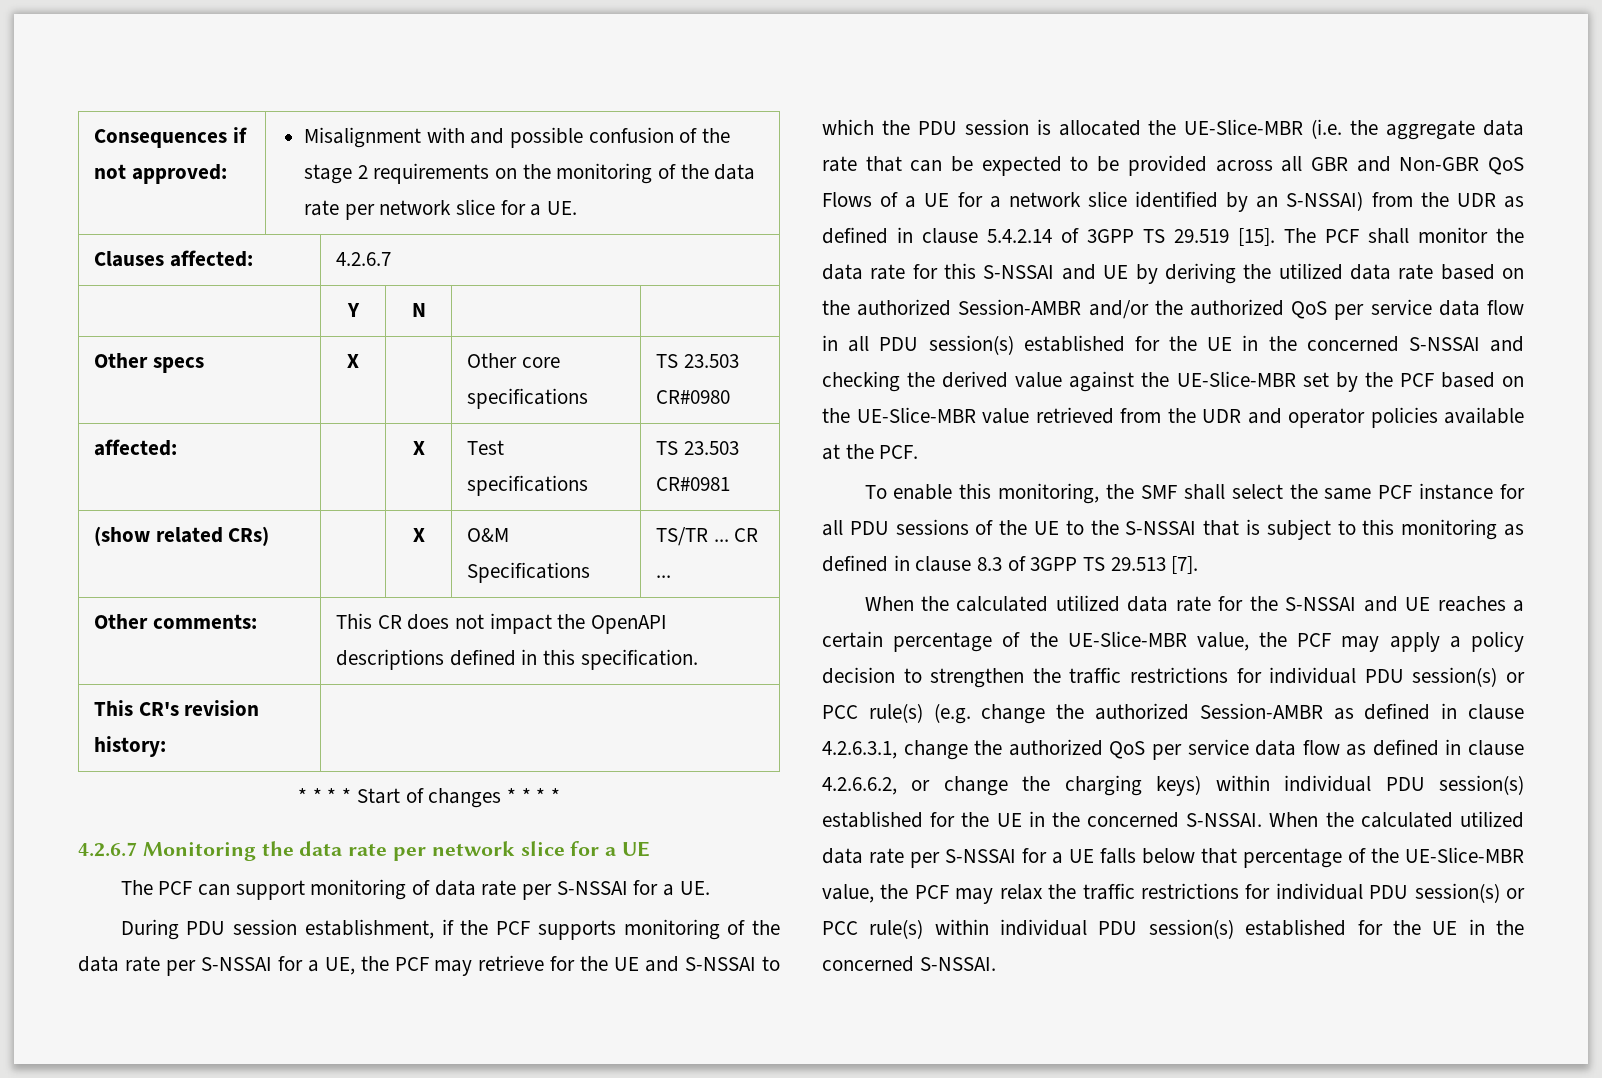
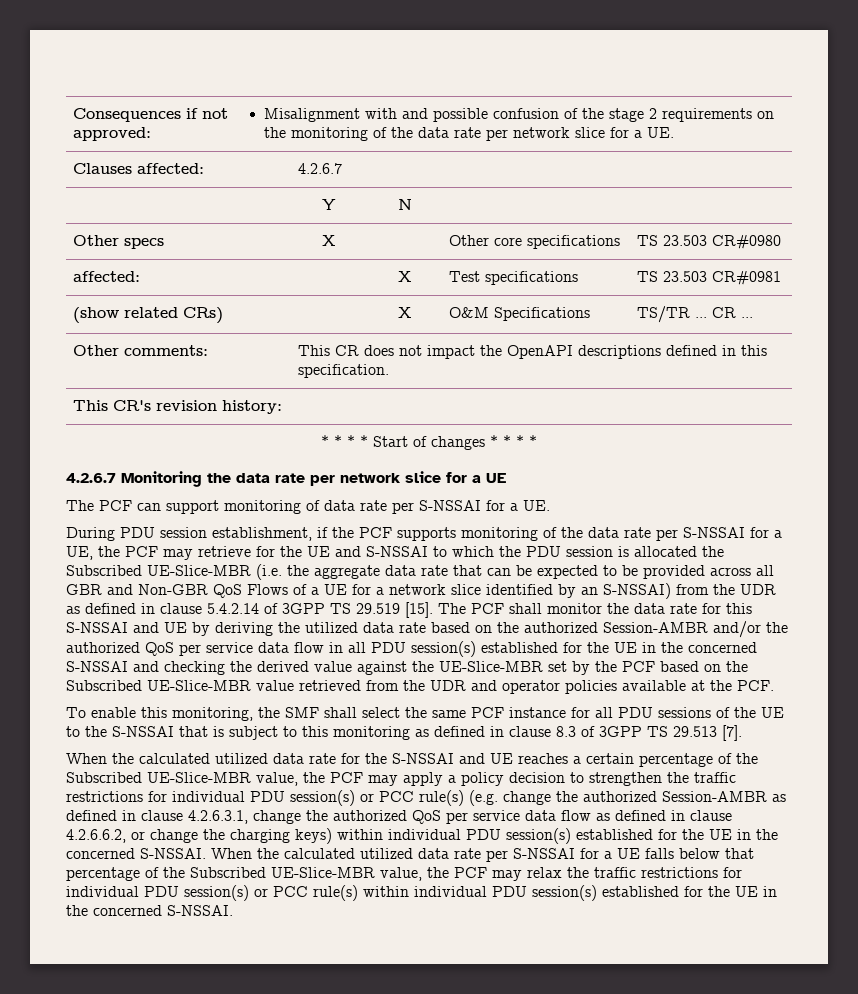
- During PDU session establishment, if the PCF supports monitoring of the data rate per S-NSSAI for a UE, the PCF may retrieve for the UE and S-NSSAI to which the PDU session is allocated the UE-Slice-MBR (i.e. the aggregate data rate that can be expected to be provided across all GBR and Non-GBR QoS Flows of a UE for a network slice identified by an S-NSSAI) from the UDR as defined in clause 5.4.2.14 of 3GPP TS 29.519 [15].
+ During PDU session establishment, if the PCF supports monitoring of the data rate per S-NSSAI for a UE, the PCF may retrieve for the UE and S-NSSAI to which the PDU session is allocated the Subscribed UE-Slice-MBR (i.e. the aggregate data rate that can be expected to be provided across all GBR and Non-GBR QoS Flows of a UE for a network slice identified by an S-NSSAI) from the UDR as defined in clause 5.4.2.14 of 3GPP TS 29.519 [15].
- The PCF shall monitor the data rate for this S-NSSAI and UE by deriving the utilized data rate based on the authorized Session-AMBR and/or the authorized QoS per service data flow in all PDU session(s) established for the UE in the concerned S-NSSAI and checking the derived value against the UE-Slice-MBR set by the PCF based on the UE-Slice-MBR value retrieved from the UDR and operator policies available at the PCF.
+ The PCF shall monitor the data rate for this S-NSSAI and UE by deriving the utilized data rate based on the authorized Session-AMBR and/or the authorized QoS per service data flow in all PDU session(s) established for the UE in the concerned S-NSSAI and checking the derived value against the UE-Slice-MBR set by the PCF based on the Subscribed UE-Slice-MBR value retrieved from the UDR and operator policies available at the PCF.
- When the calculated utilized data rate for the S-NSSAI and UE reaches a certain percentage of the UE-Slice-MBR value, the PCF may apply a policy decision to strengthen the traffic restrictions for individual PDU session(s) or PCC rule(s) (e.g. change the authorized Session-AMBR as defined in clause 4.2.6.3.1, change the authorized QoS per service data flow as defined in clause 4.2.6.6.2, or change the charging keys) within individual PDU session(s) established for the UE in the concerned S-NSSAI.
+ When the calculated utilized data rate for the S-NSSAI and UE reaches a certain percentage of the Subscribed UE-Slice-MBR value, the PCF may apply a policy decision to strengthen the traffic restrictions for individual PDU session(s) or PCC rule(s) (e.g. change the authorized Session-AMBR as defined in clause 4.2.6.3.1, change the authorized QoS per service data flow as defined in clause 4.2.6.6.2, or change the charging keys) within individual PDU session(s) established for the UE in the concerned S-NSSAI.
- When the calculated utilized data rate per S-NSSAI for a UE falls below that percentage of the UE-Slice-MBR value, the PCF may relax the traffic restrictions for individual PDU session(s) or PCC rule(s) within individual PDU session(s) established for the UE in the concerned S-NSSAI.
+ When the calculated utilized data rate per S-NSSAI for a UE falls below that percentage of the Subscribed UE-Slice-MBR value, the PCF may relax the traffic restrictions for individual PDU session(s) or PCC rule(s) within individual PDU session(s) established for the UE in the concerned S-NSSAI.

